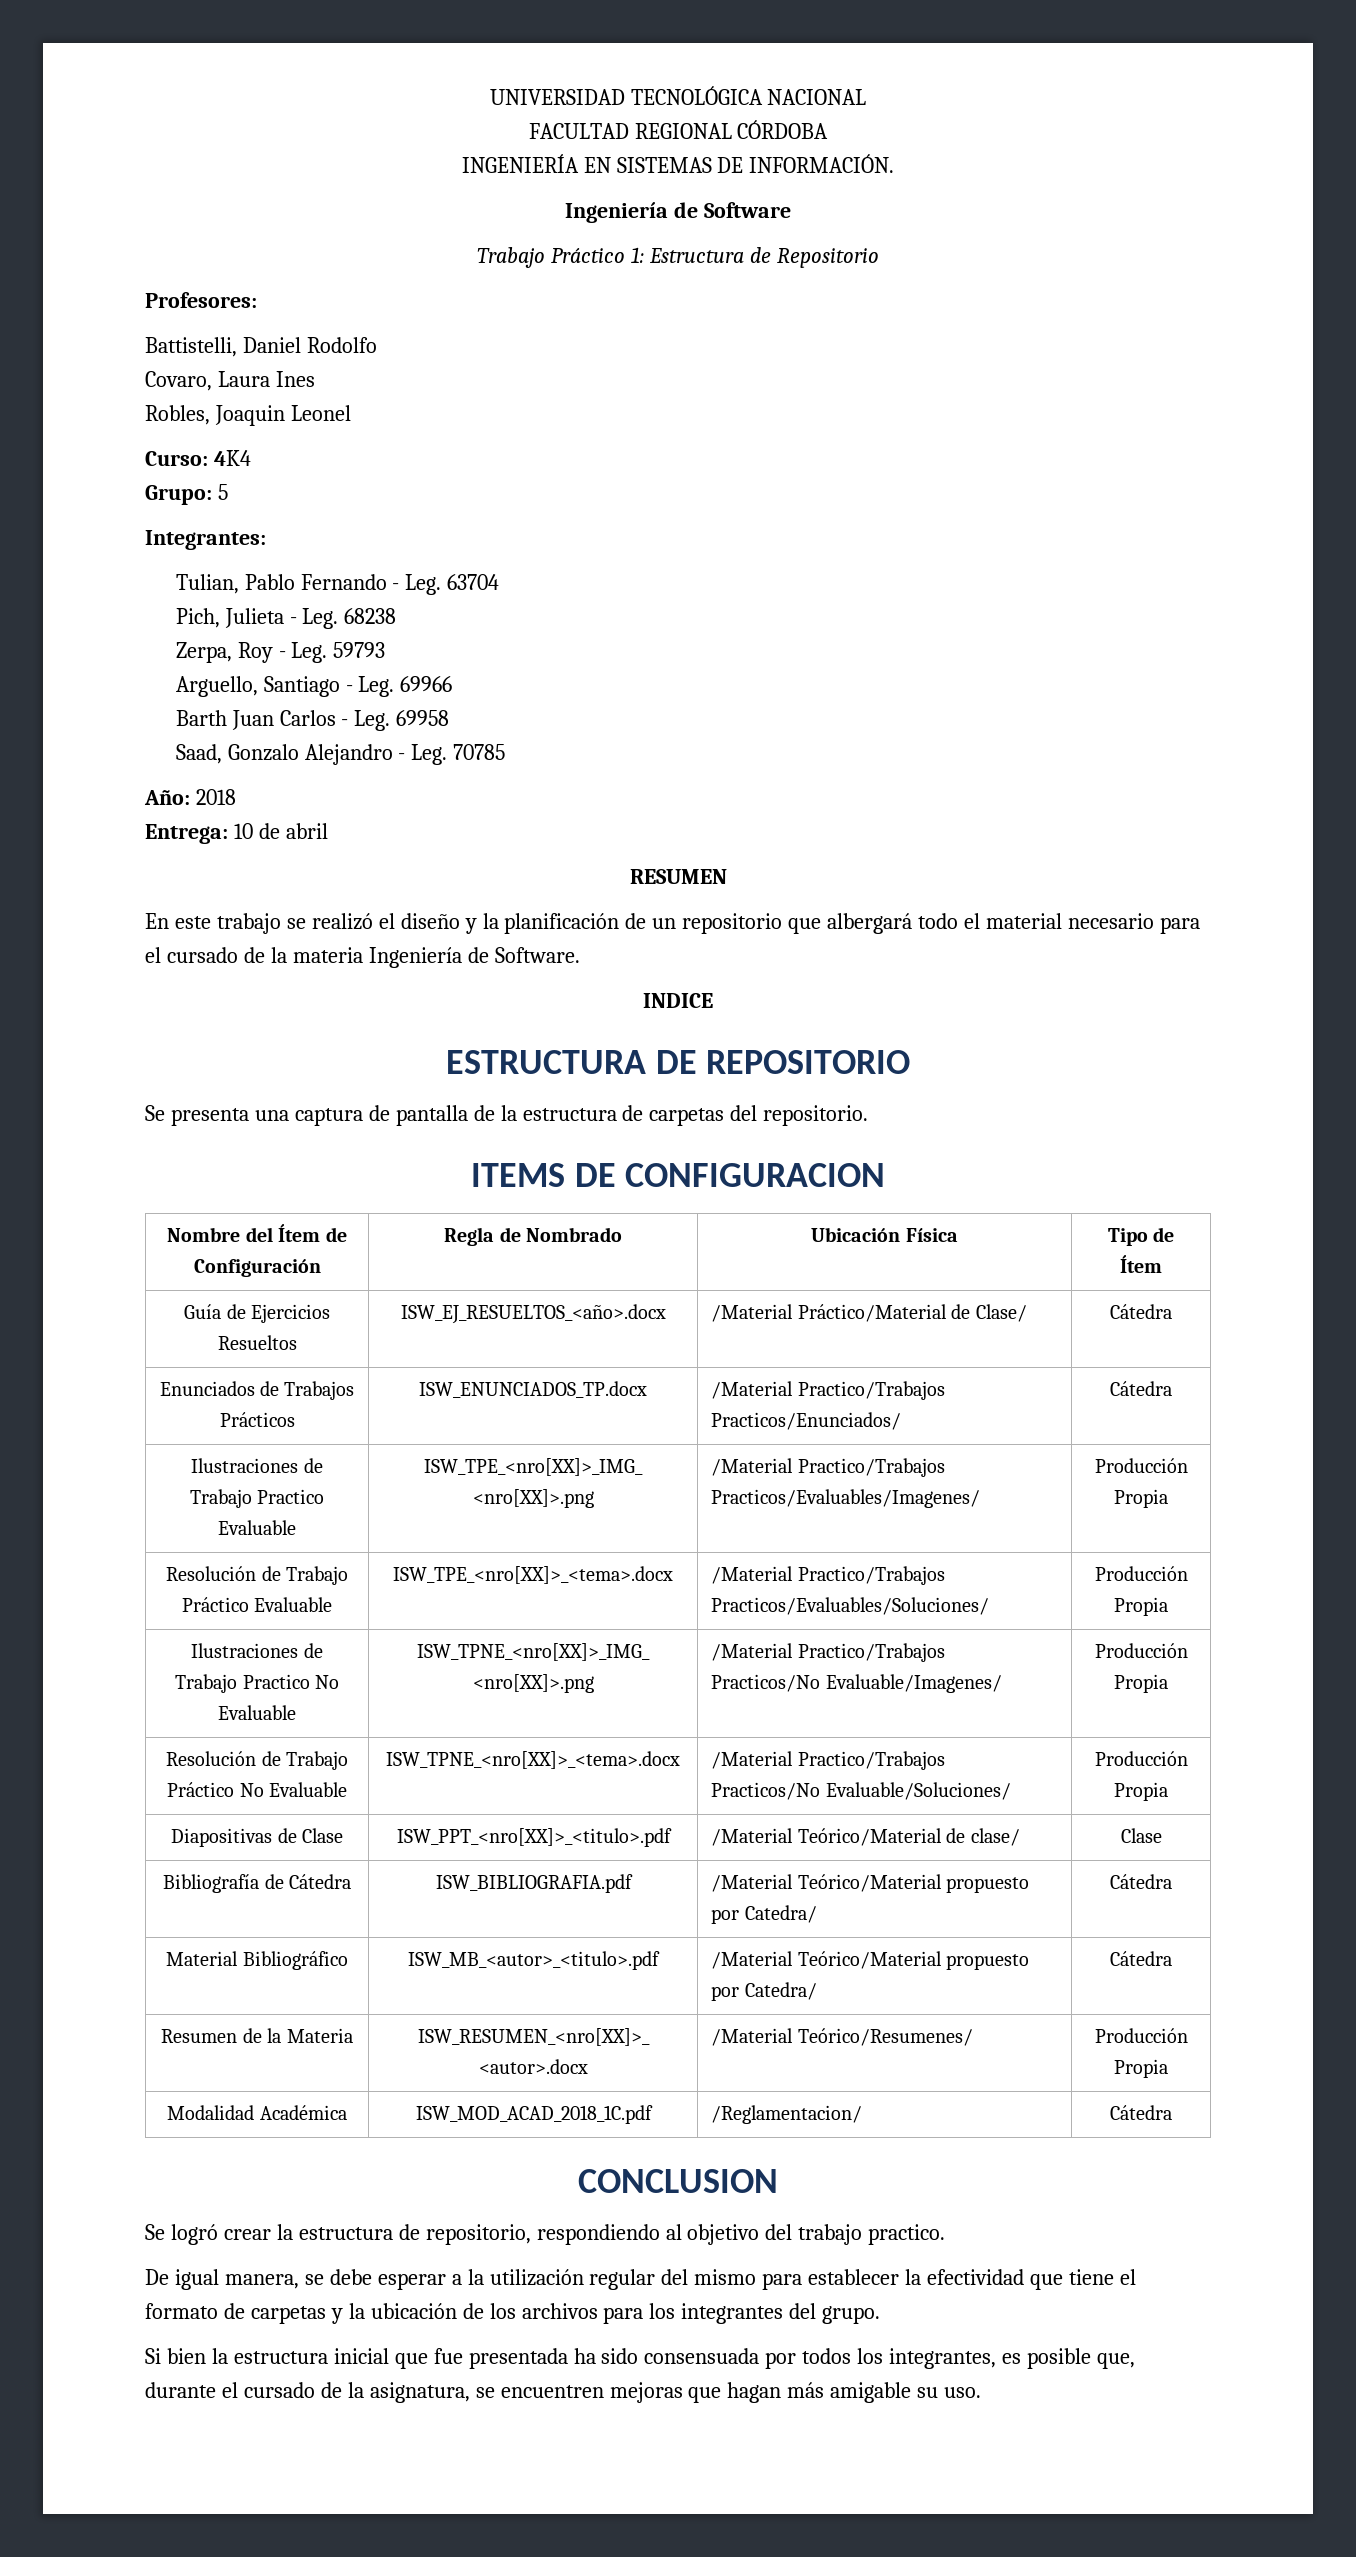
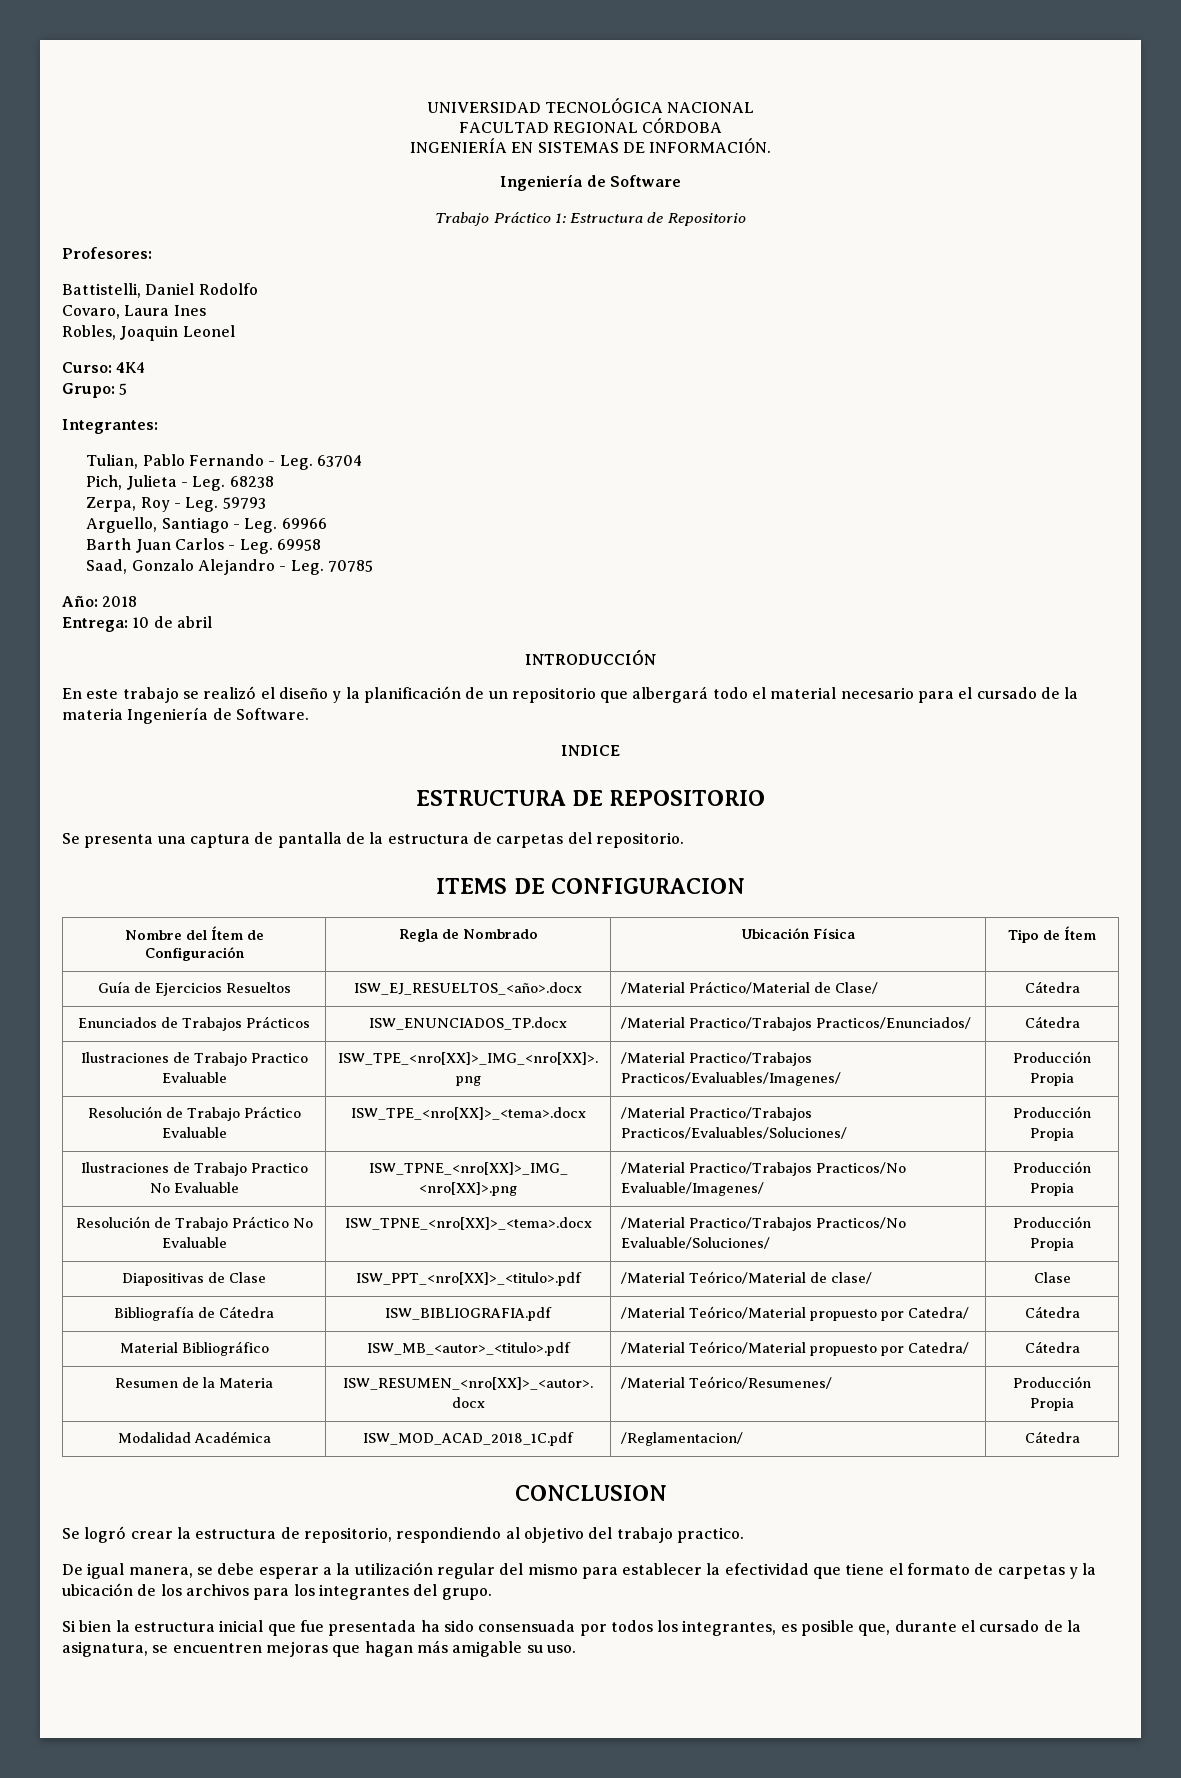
- RESUMEN
+ INTRODUCCIÓN

